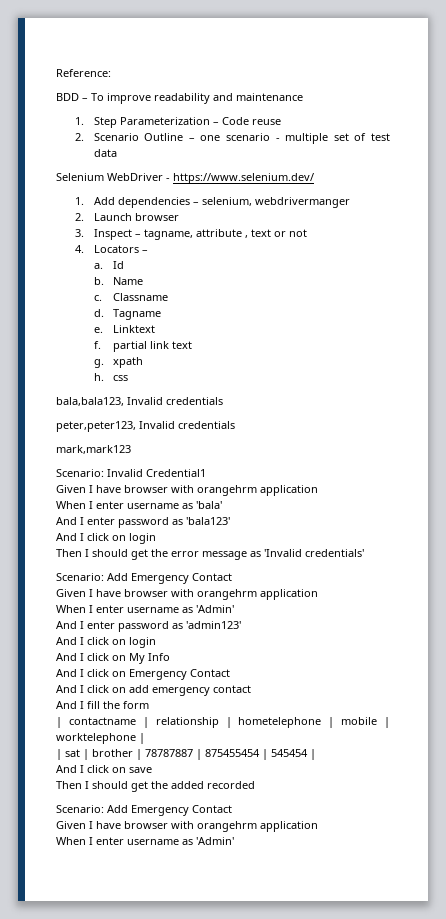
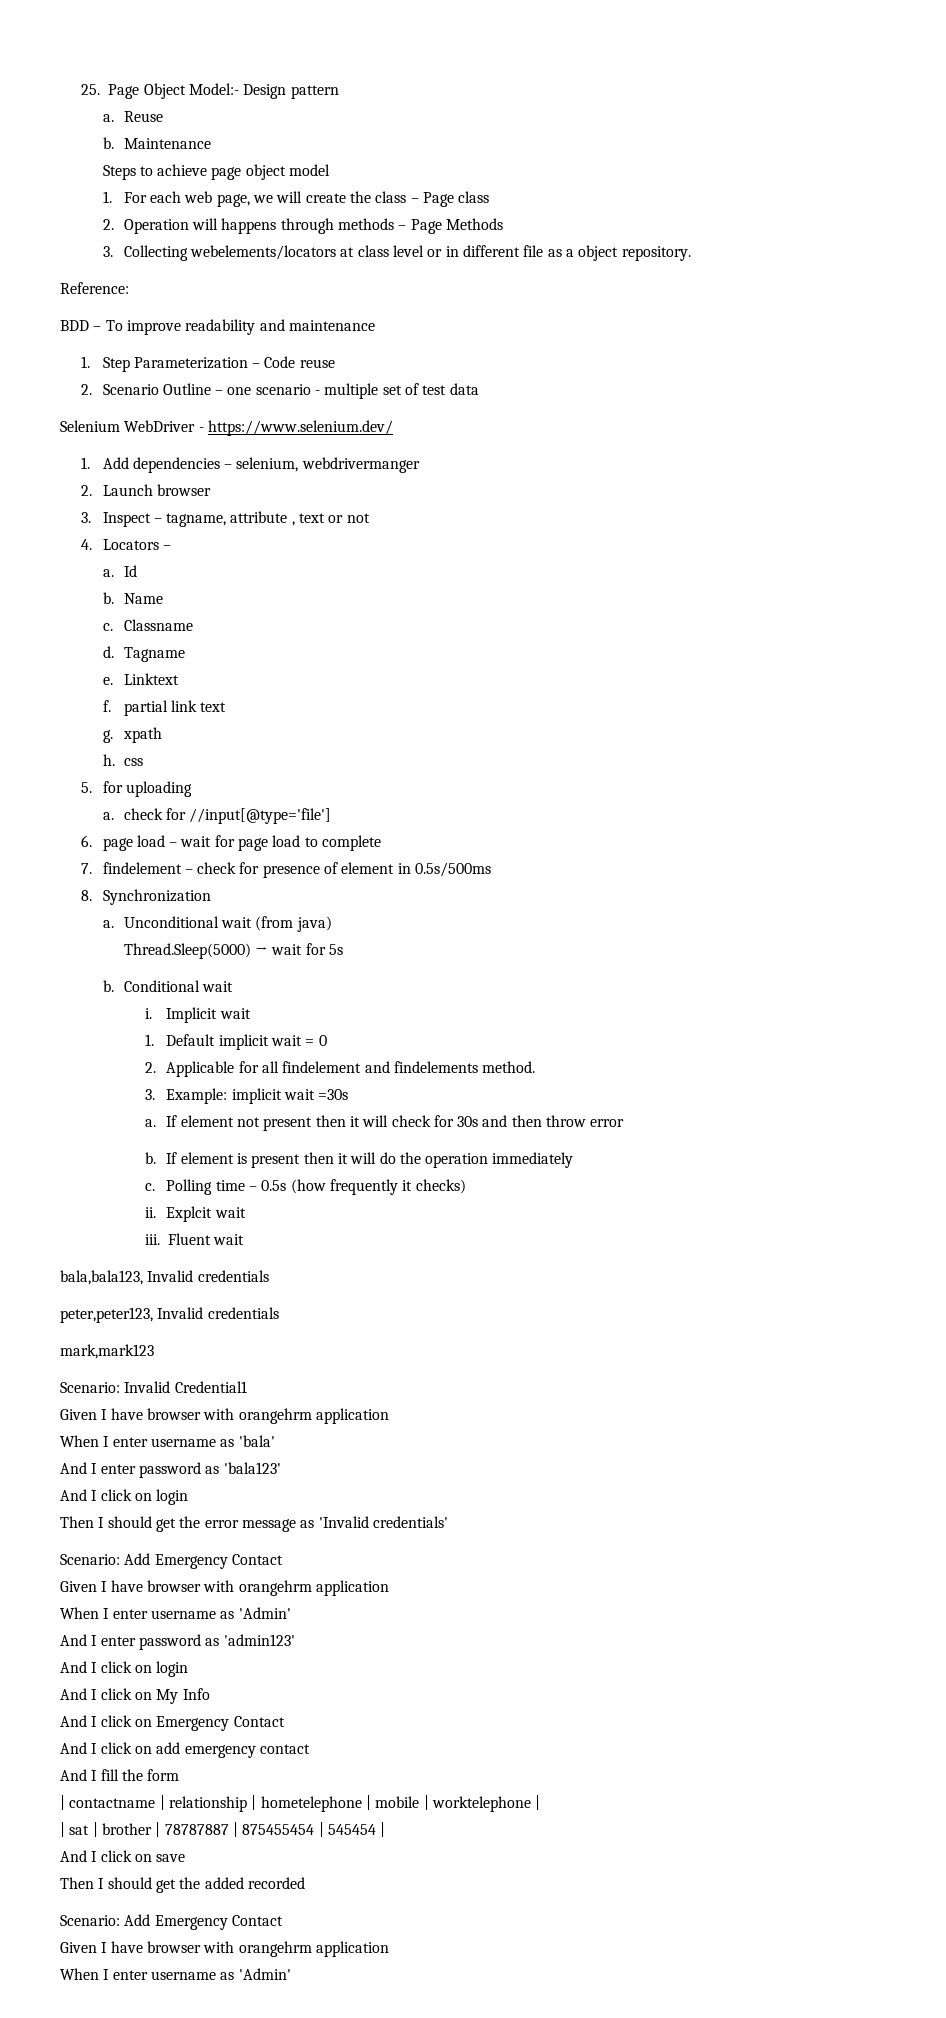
+ 25. Page Object Model:- Design pattern
+ a. Reuse
+ b. Maintenance
+ Steps to achieve page object model
+ 1. For each web page, we will create the class – Page class
+ 2. Operation will happens through methods – Page Methods
+ 3. Collecting webelements/locators at class level or in different file as a object repository.
+ 5. for uploading
+ a. check for //input[@type='file']
+ 6. page load – wait for page load to complete
+ 7. findelement – check for presence of element in 0.5s/500ms
+ 8. Synchronization
+ a. Unconditional wait (from java)
+ Thread.Sleep(5000) → wait for 5s
+ b. Conditional wait
+ i. Implicit wait
+ 1. Default implicit wait = 0
+ 2. Applicable for all findelement and findelements method.
+ 3. Example: implicit wait =30s
+ a. If element not present then it will check for 30s and then throw error
+ b. If element is present then it will do the operation immediately
+ c. Polling time – 0.5s (how frequently it checks)
+ ii. Explcit wait
+ iii. Fluent wait

